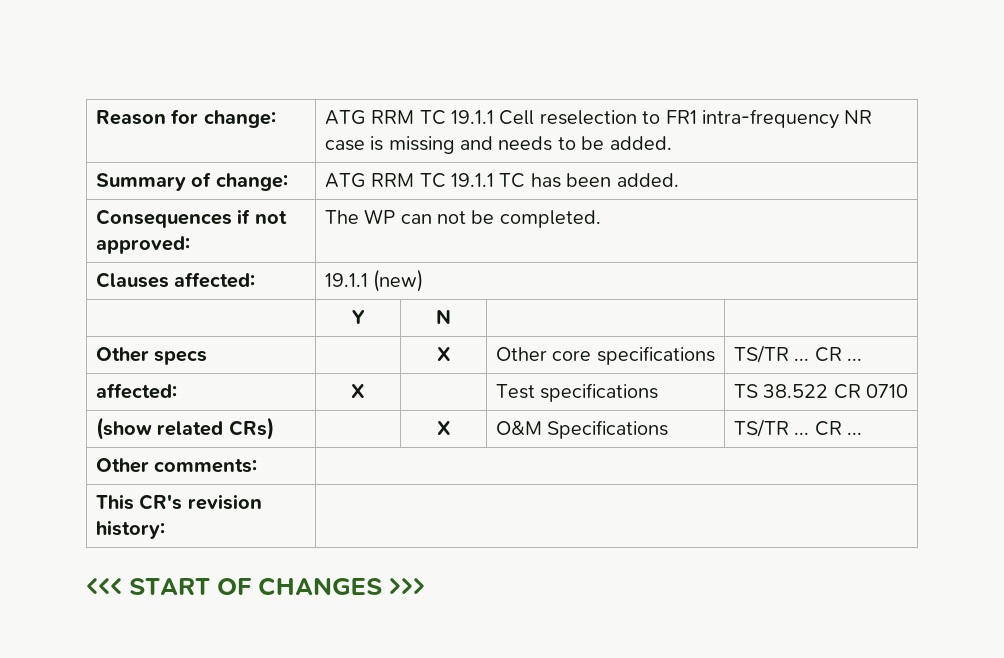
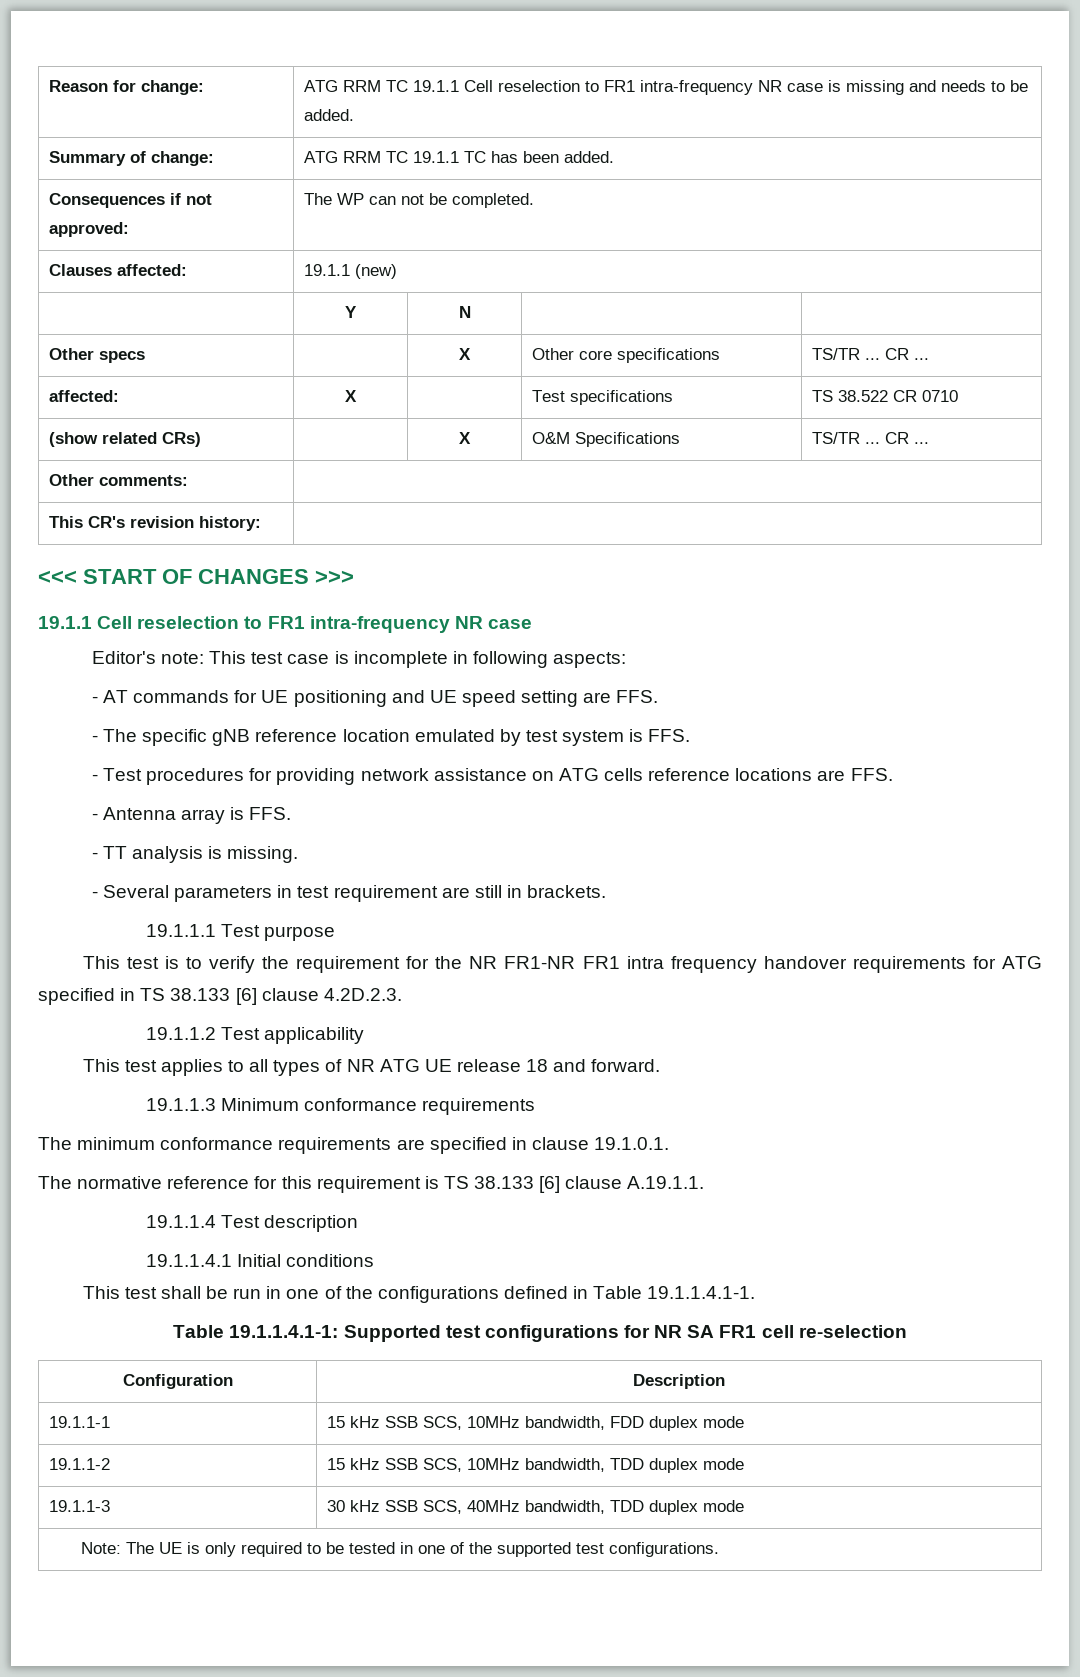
  <<< START OF CHANGES >>>
+ 19.1.1 Cell reselection to FR1 intra-frequency NR case
+ Editor's note: This test case is incomplete in following aspects:
+ - AT commands for UE positioning and UE speed setting are FFS.
+ - The specific gNB reference location emulated by test system is FFS.
+ - Test procedures for providing network assistance on ATG cells reference locations are FFS.
+ - Antenna array is FFS.
+ - TT analysis is missing.
+ - Several parameters in test requirement are still in brackets.
+ 19.1.1.1 Test purpose
+ This test is to verify the requirement for the NR FR1-NR FR1 intra frequency handover requirements for ATG specified in TS 38.133 [6] clause 4.2D.2.3.
+ 19.1.1.2 Test applicability
+ This test applies to all types of NR ATG UE release 18 and forward.
+ 19.1.1.3 Minimum conformance requirements
+ The minimum conformance requirements are specified in clause 19.1.0.1.
+ The normative reference for this requirement is TS 38.133 [6] clause A.19.1.1.
+ 19.1.1.4 Test description
+ 19.1.1.4.1 Initial conditions
+ This test shall be run in one of the configurations defined in Table 19.1.1.4.1-1.
+ Table 19.1.1.4.1-1: Supported test configurations for NR SA FR1 cell re-selection
+ Configuration | Description
+ 19.1.1-1 | 15 kHz SSB SCS, 10MHz bandwidth, FDD duplex mode
+ 19.1.1-2 | 15 kHz SSB SCS, 10MHz bandwidth, TDD duplex mode
+ 19.1.1-3 | 30 kHz SSB SCS, 40MHz bandwidth, TDD duplex mode
+ Note: The UE is only required to be tested in one of the supported test configurations.

